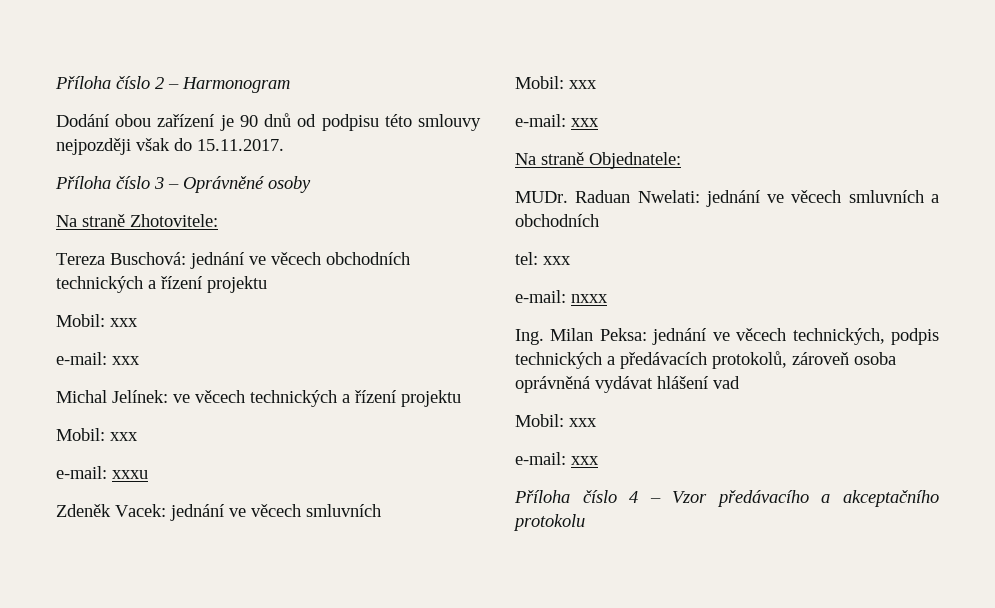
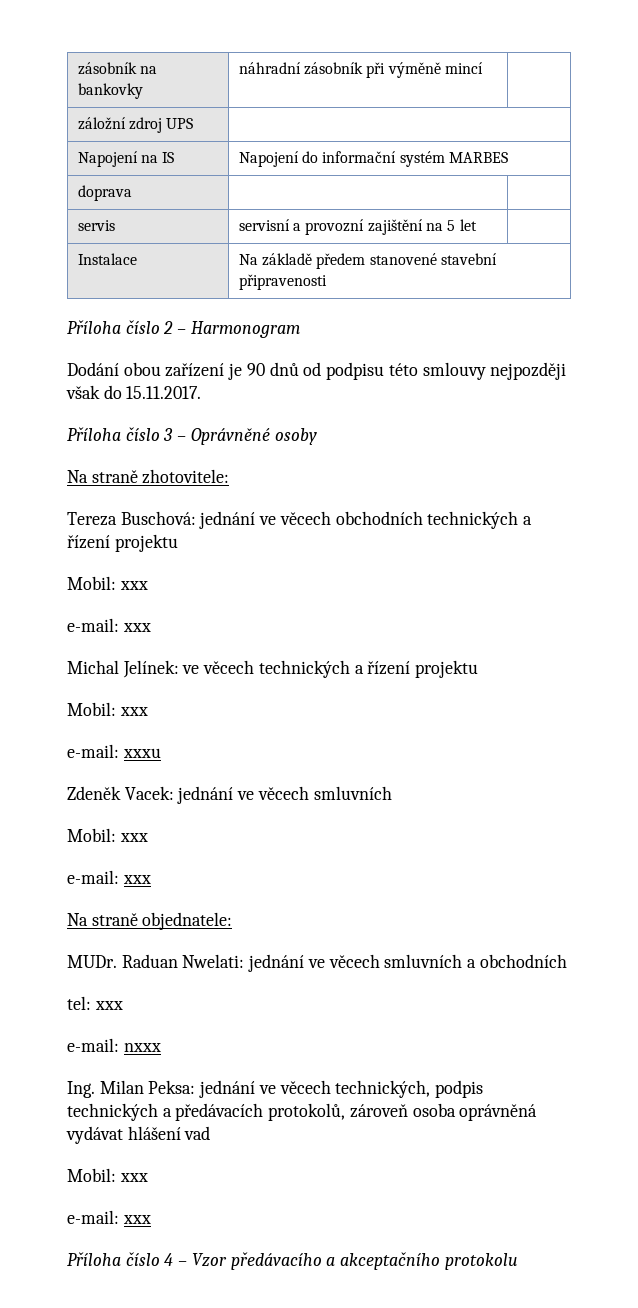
+ zásobník na bankovky | náhradní zásobník při výměně mincí |
+ záložní zdroj UPS |
+ Napojení na IS | Napojení do informační systém MARBES
+ doprava | |
+ servis | servisní a provozní zajištění na 5 let |
+ Instalace | Na základě předem stanovené stavební připravenosti
- Na straně Zhotovitele:
+ Na straně zhotovitele:
- Na straně Objednatele:
+ Na straně objednatele:

